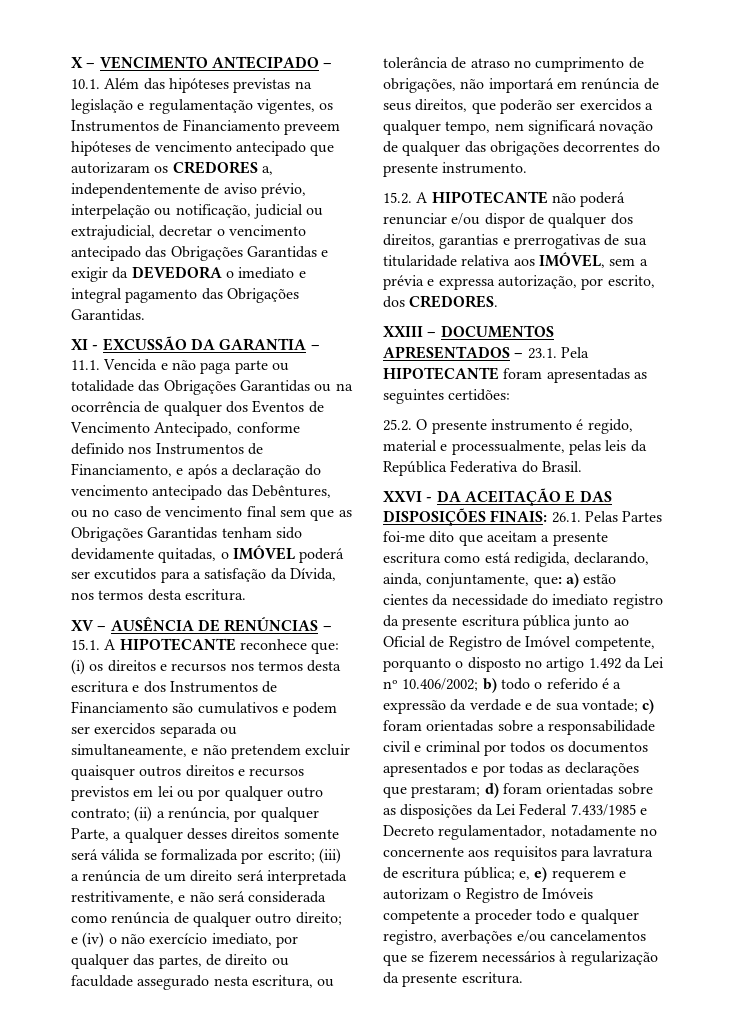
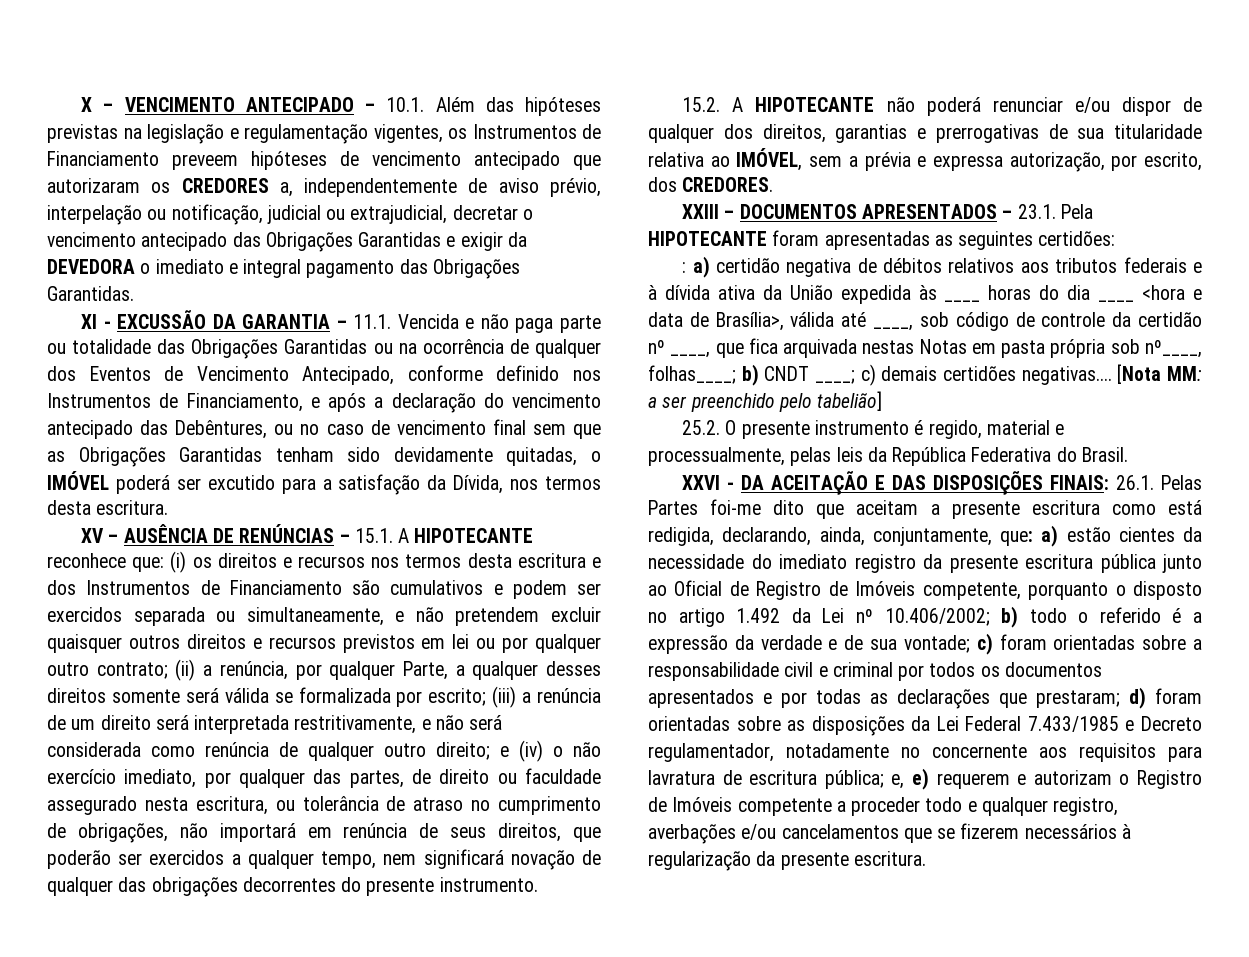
- XI - EXCUSSÃO DA GARANTIA – 11.1. Vencida e não paga parte ou totalidade das Obrigações Garantidas ou na ocorrência de qualquer dos Eventos de Vencimento Antecipado, conforme definido nos Instrumentos de Financiamento, e após a declaração do vencimento antecipado das Debêntures, ou no caso de vencimento final sem que as Obrigações Garantidas tenham sido devidamente quitadas, o IMÓVEL poderá ser excutidos para a satisfação da Dívida, nos termos desta escritura.
+ XI - EXCUSSÃO DA GARANTIA – 11.1. Vencida e não paga parte ou totalidade das Obrigações Garantidas ou na ocorrência de qualquer dos Eventos de Vencimento Antecipado, conforme definido nos Instrumentos de Financiamento, e após a declaração do vencimento antecipado das Debêntures, ou no caso de vencimento final sem que as Obrigações Garantidas tenham sido devidamente quitadas, o IMÓVEL poderá ser excutido para a satisfação da Dívida, nos termos desta escritura.
- 15.2. A HIPOTECANTE não poderá renunciar e/ou dispor de qualquer dos direitos, garantias e prerrogativas de sua titularidade relativa aos IMÓVEL, sem a prévia e expressa autorização, por escrito, dos CREDORES.
+ 15.2. A HIPOTECANTE não poderá renunciar e/ou dispor de qualquer dos direitos, garantias e prerrogativas de sua titularidade relativa ao IMÓVEL, sem a prévia e expressa autorização, por escrito, dos CREDORES.
+ : a) certidão negativa de débitos relativos aos tributos federais e à dívida ativa da União expedida às ____ horas do dia ____ <hora e data de Brasília>, válida até ____, sob código de controle da certidão nº ____, que fica arquivada nestas Notas em pasta própria sob nº____, folhas____; b) CNDT ____; c) demais certidões negativas.... [Nota MM: a ser preenchido pelo tabelião]
- a) estão cientes da necessidade do imediato registro da presente escritura pública junto ao Oficial de Registro de Imóvel competente, porquanto o disposto no artigo 1.492 da Lei nº 10.406/2002;
+ a) estão cientes da necessidade do imediato registro da presente escritura pública junto ao Oficial de Registro de Imóveis competente, porquanto o disposto no artigo 1.492 da Lei nº 10.406/2002;

